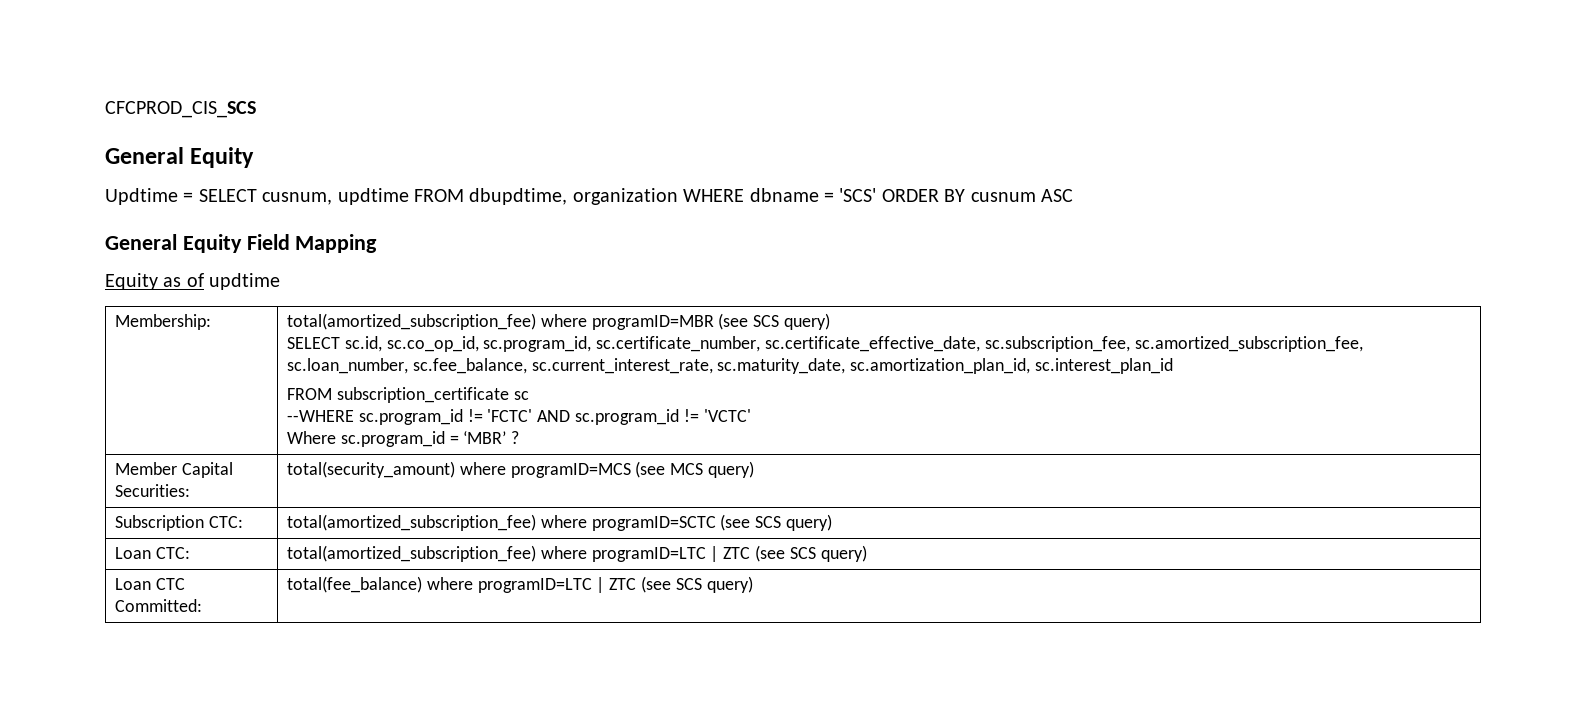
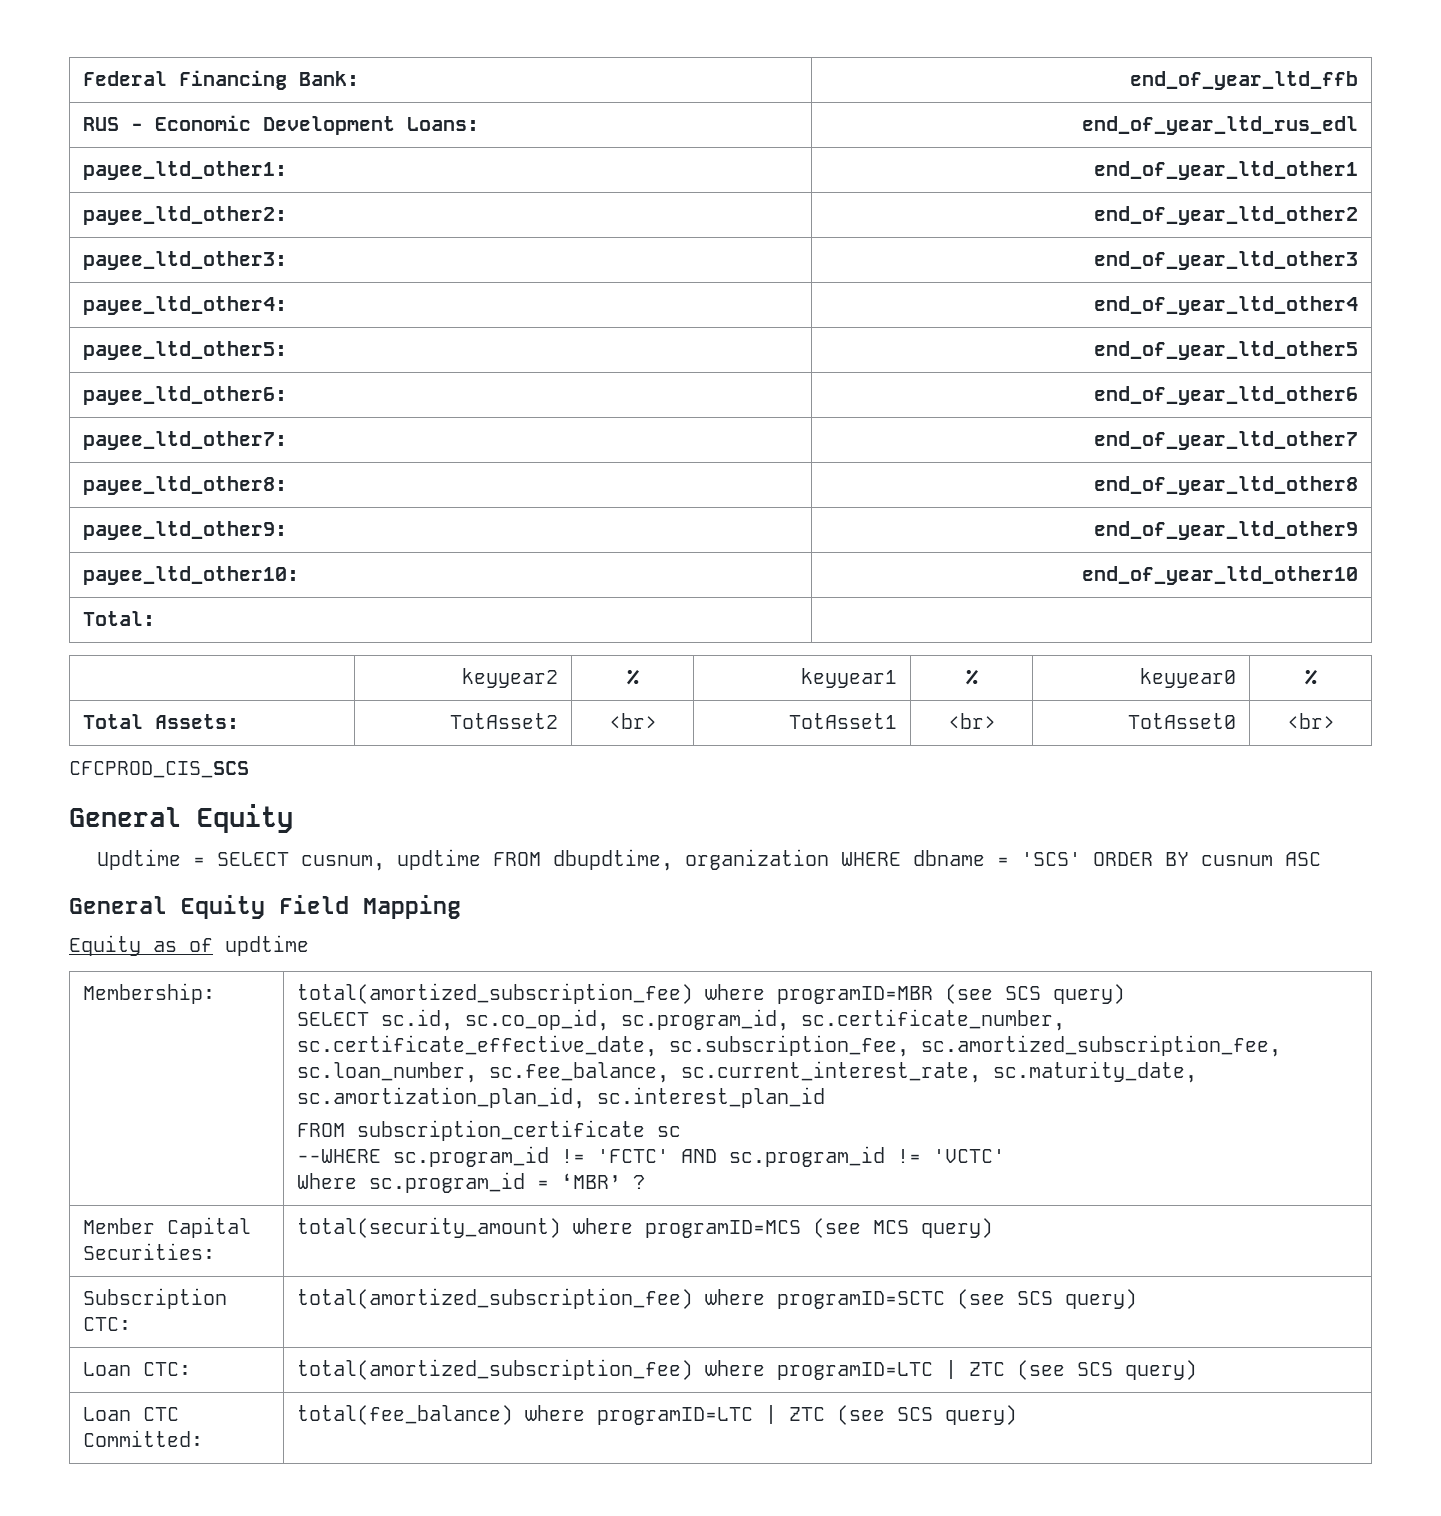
+ Federal Financing Bank: | end_of_year_ltd_ffb
+ RUS - Economic Development Loans: | end_of_year_ltd_rus_edl
+ payee_ltd_other1: | end_of_year_ltd_other1
+ payee_ltd_other2: | end_of_year_ltd_other2
+ payee_ltd_other3: | end_of_year_ltd_other3
+ payee_ltd_other4: | end_of_year_ltd_other4
+ payee_ltd_other5: | end_of_year_ltd_other5
+ payee_ltd_other6: | end_of_year_ltd_other6
+ payee_ltd_other7: | end_of_year_ltd_other7
+ payee_ltd_other8: | end_of_year_ltd_other8
+ payee_ltd_other9: | end_of_year_ltd_other9
+ payee_ltd_other10: | end_of_year_ltd_other10
+ Total: |
+ | keyyear2 | % | keyyear1 | % | keyyear0 | %
+ Total Assets: | TotAsset2 | <br> | TotAsset1 | <br> | TotAsset0 | <br>

